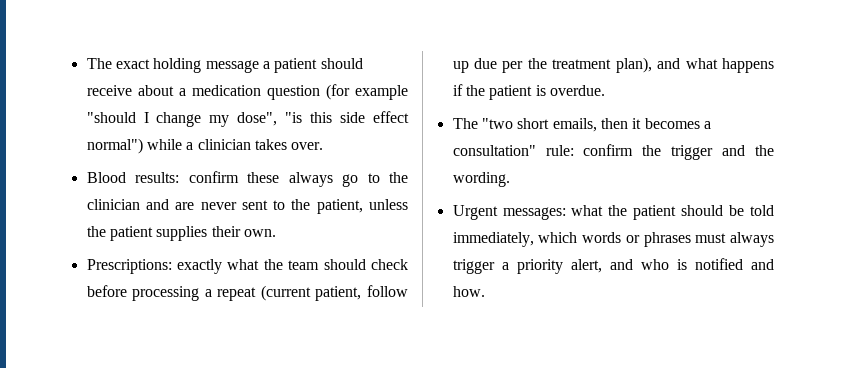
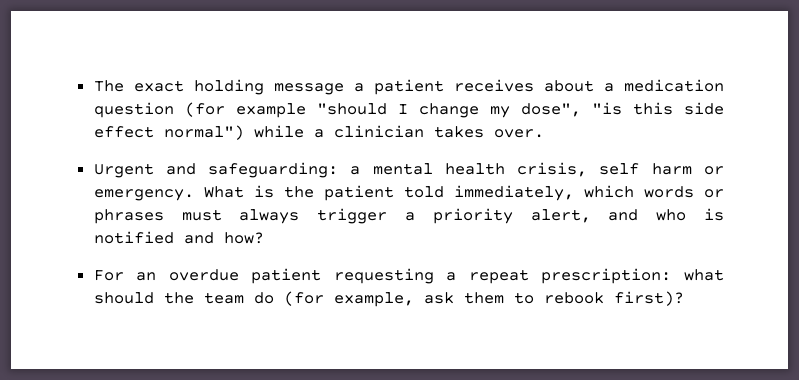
- The exact holding message a patient should receive about a medication question (for example "should I change my dose", "is this side effect normal") while a clinician takes over.
+ The exact holding message a patient receives about a medication question (for example "should I change my dose", "is this side effect normal") while a clinician takes over.
- Blood results: confirm these always go to the clinician and are never sent to the patient, unless the patient supplies their own.
- Prescriptions: exactly what the team should check before processing a repeat (current patient, follow up due per the treatment plan), and what happens if the patient is overdue.
- The "two short emails, then it becomes a consultation" rule: confirm the trigger and the wording.
- Urgent messages: what the patient should be told immediately, which words or phrases must always trigger a priority alert, and who is notified and how.
+ Urgent and safeguarding: a mental health crisis, self harm or emergency. What is the patient told immediately, which words or phrases must always trigger a priority alert, and who is notified and how?
+ For an overdue patient requesting a repeat prescription: what should the team do (for example, ask them to rebook first)?

